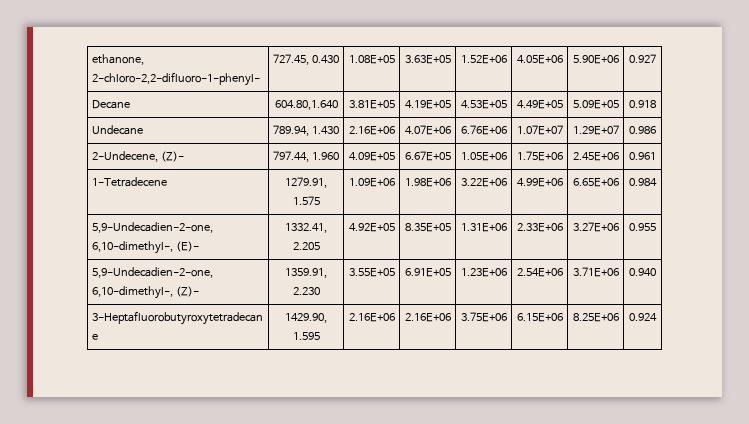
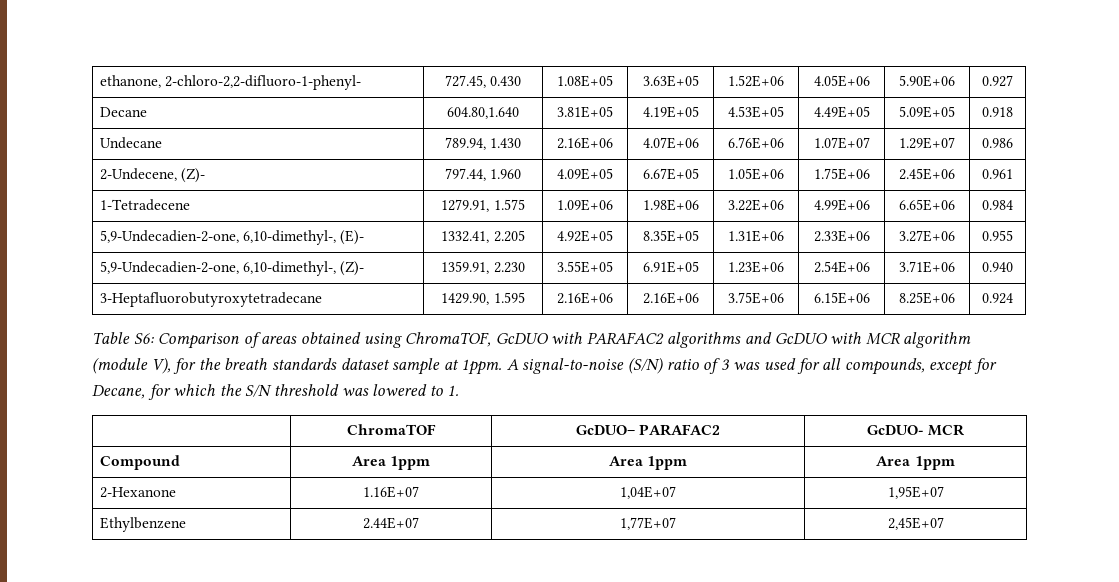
+ Table S6: Comparison of areas obtained using ChromaTOF, GcDUO with PARAFAC2 algorithms and GcDUO with MCR algorithm (module V), for the breath standards dataset sample at 1ppm. A signal-to-noise (S/N) ratio of 3 was used for all compounds, except for Decane, for which the S/N threshold was lowered to 1.
+ | ChromaTOF | GcDUO– PARAFAC2 | GcDUO- MCR
+ Compound | Area 1ppm | Area 1ppm | Area 1ppm
+ 2-Hexanone | 1.16E+07 | 1,04E+07 | 1,95E+07
+ Ethylbenzene | 2.44E+07 | 1,77E+07 | 2,45E+07

